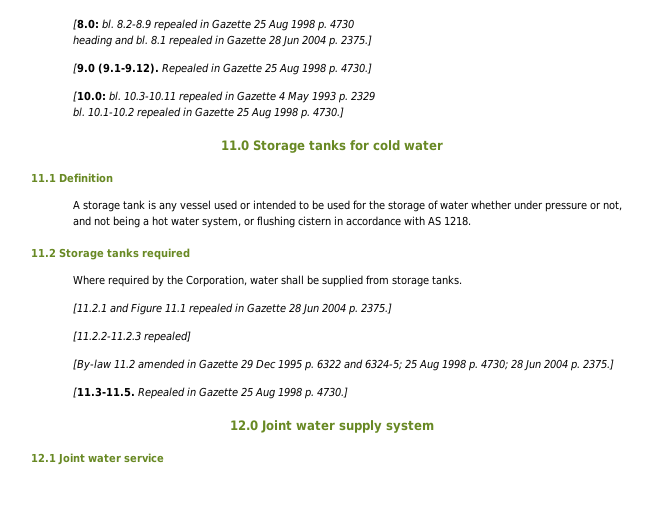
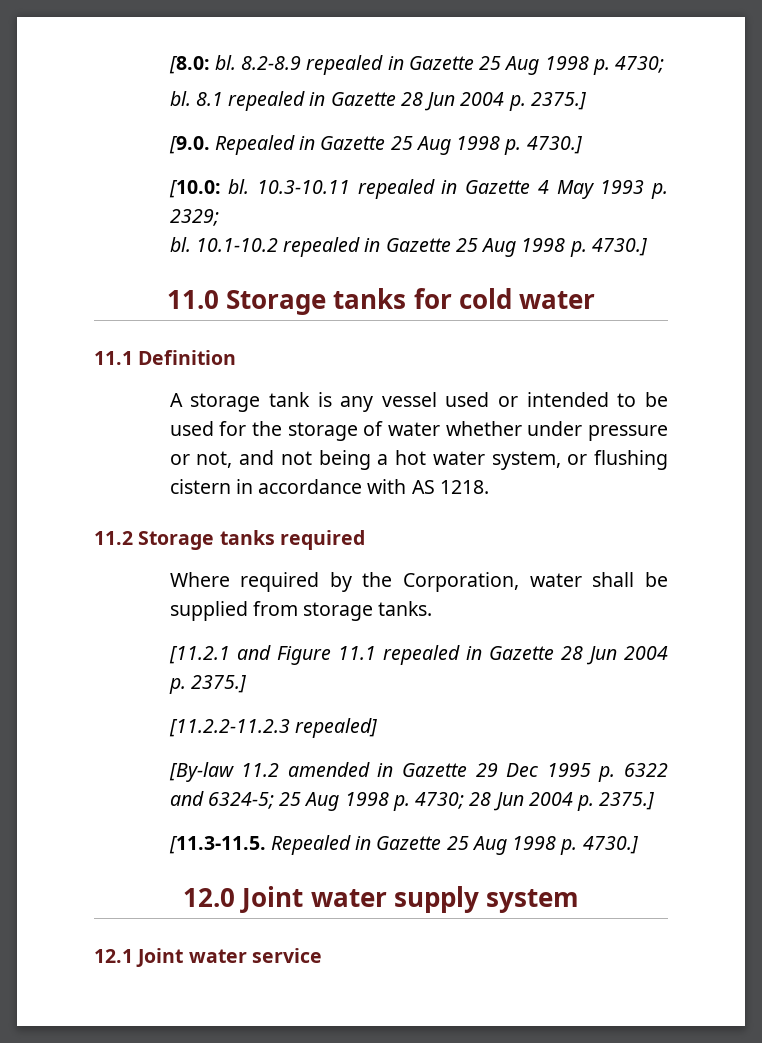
- 8.2-8.9 repealed in Gazette 25 Aug 1998 p. 4730
- heading and bl.
+ 8.2-8.9 repealed in Gazette 25 Aug 1998 p. 4730;
+ bl.
- [9.0 (9.1-9.12). Repealed in Gazette 25 Aug 1998 p. 4730.]
+ [9.0. Repealed in Gazette 25 Aug 1998 p. 4730.]
- 10.3-10.11 repealed in Gazette 4 May 1993 p. 2329
+ 10.3-10.11 repealed in Gazette 4 May 1993 p. 2329;

